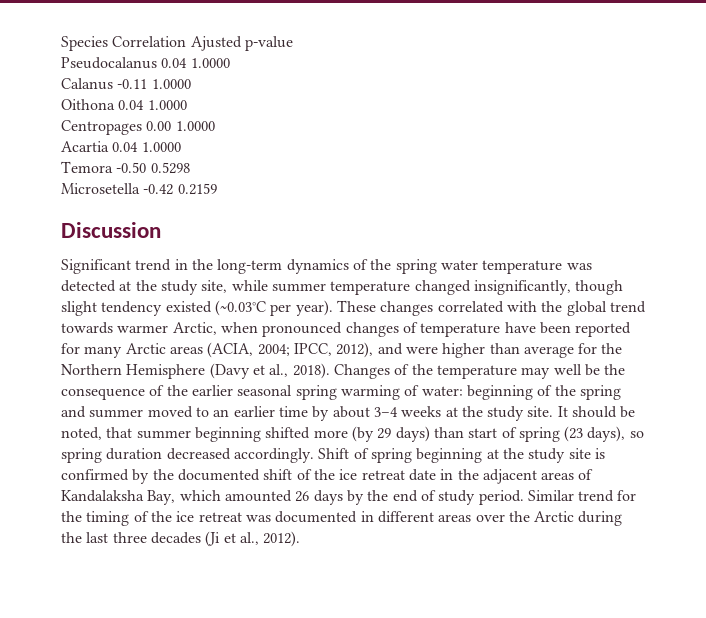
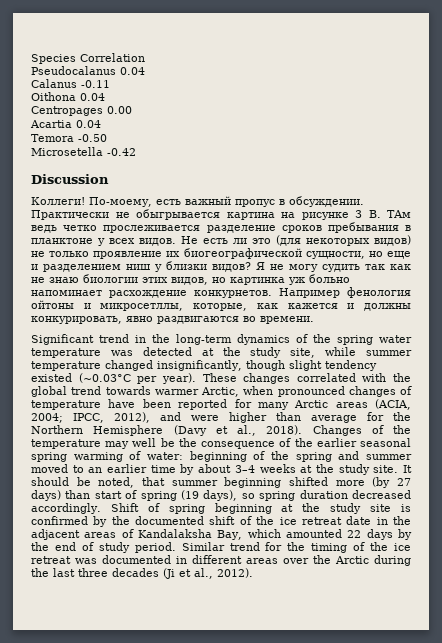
- Species Correlation Ajusted p-value
+ Species Correlation
- Pseudocalanus 0.04 1.0000
+ Pseudocalanus 0.04
- Calanus -0.11 1.0000
+ Calanus -0.11
- Oithona 0.04 1.0000
+ Oithona 0.04
- Centropages 0.00 1.0000
+ Centropages 0.00
- Acartia 0.04 1.0000
+ Acartia 0.04
- Temora -0.50 0.5298
+ Temora -0.50
- Microsetella -0.42 0.2159
+ Microsetella -0.42
+ Коллеги! По-моему, есть важный пропус в обсуждении. Практически не обыгрывается картина на рисунке 3 B. ТАм ведь четко прослеживается разделение сроков пребывания в планктоне у всех видов. Не есть ли это (для некоторых видов) не только проявление их биогеографической сущности, но еще и разделением ниш у близки видов? Я не могу судить так как не знаю биологии этих видов, но картинка уж больно напоминает расхождение конкурнетов. Например фенология ойтоны и микросетллы, которые, как кажется и должны конкурировать, явно раздвигаются во времени.
- It should be noted, that summer beginning shifted more (by 29 days) than start of spring (23 days), so spring duration decreased accordingly.
+ It should be noted, that summer beginning shifted more (by 27 days) than start of spring (19 days), so spring duration decreased accordingly.
- Shift of spring beginning at the study site is confirmed by the documented shift of the ice retreat date in the adjacent areas of Kandalaksha Bay, which amounted 26 days by the end of study period.
+ Shift of spring beginning at the study site is confirmed by the documented shift of the ice retreat date in the adjacent areas of Kandalaksha Bay, which amounted 22 days by the end of study period.

